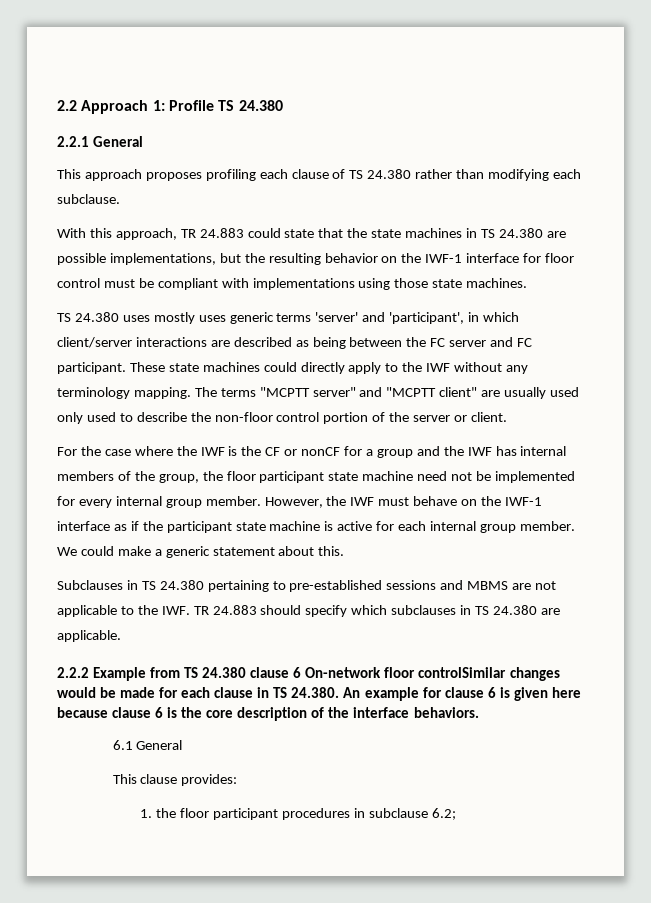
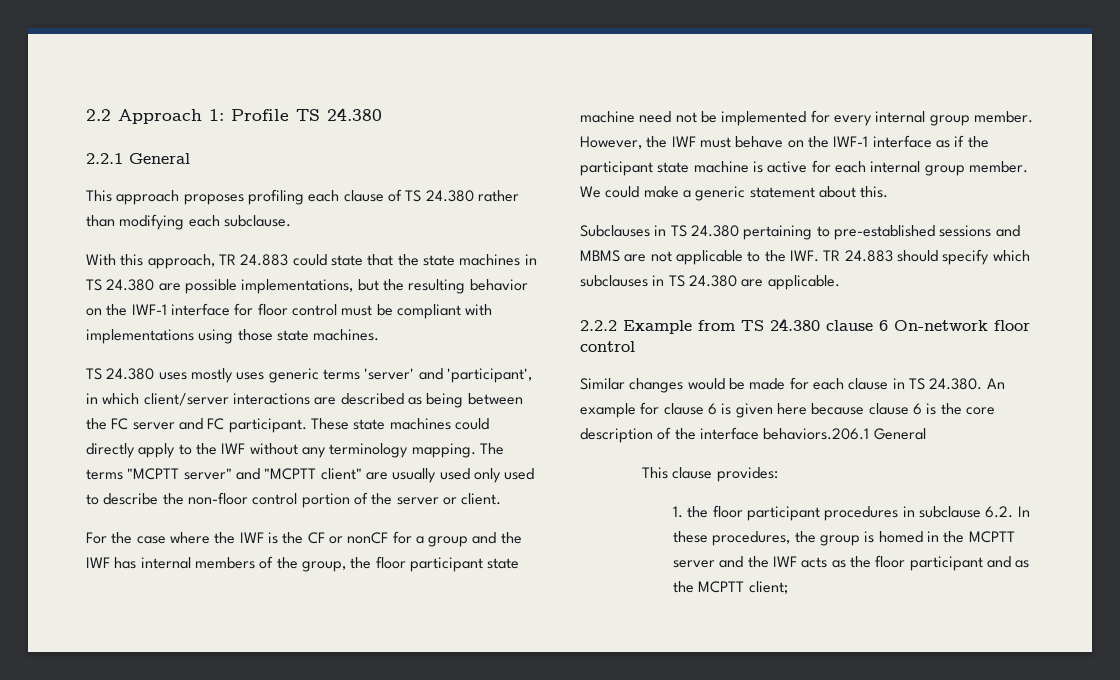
- 2.2.2 Example from TS 24.380 clause 6 On-network floor controlSimilar changes would be made for each clause in TS 24.380. An example for clause 6 is given here because clause 6 is the core description of the interface behaviors.
- 6.1 General
+ 2.2.2 Example from TS 24.380 clause 6 On-network floor control
+ Similar changes would be made for each clause in TS 24.380. An example for clause 6 is given here because clause 6 is the core description of the interface behaviors.206.1 General
- 1. the floor participant procedures in subclause 6.2;
+ 1. the floor participant procedures in subclause 6.2. In these procedures, the group is homed in the MCPTT server and the IWF acts as the floor participant and as the MCPTT client;

